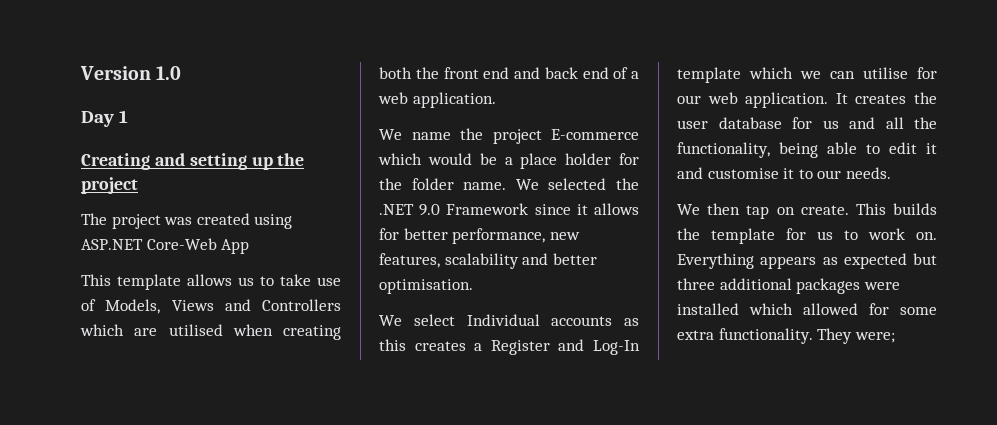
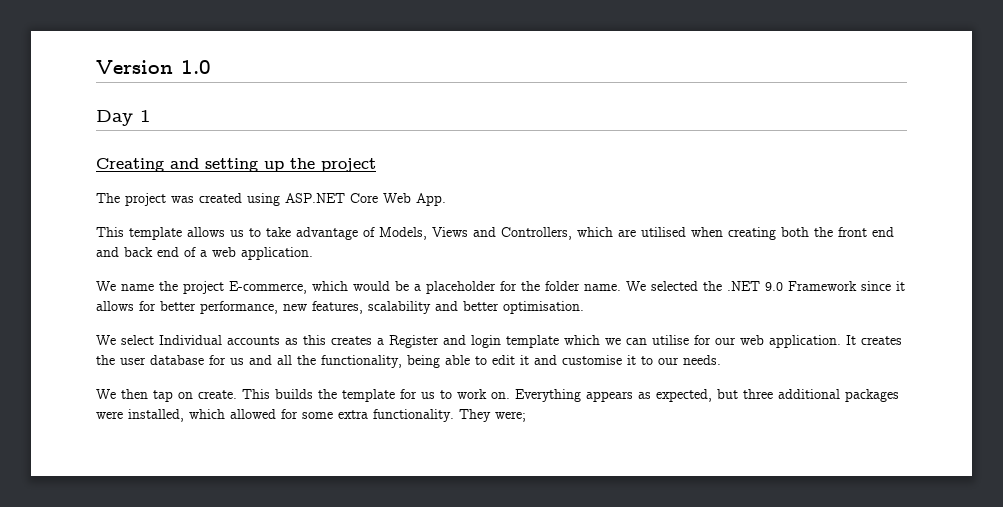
- The project was created using ASP.NET Core-Web App
+ The project was created using ASP.NET Core Web App.
- This template allows us to take use of Models, Views and Controllers which are utilised when creating both the front end and back end of a web application.
+ This template allows us to take advantage of Models, Views and Controllers, which are utilised when creating both the front end and back end of a web application.
- We name the project E-commerce which would be a place holder for the folder name.
+ We name the project E-commerce, which would be a placeholder for the folder name.
- We select Individual accounts as this creates a Register and Log-In template which we can utilise for our web application.
+ We select Individual accounts as this creates a Register and login template which we can utilise for our web application.
- Everything appears as expected but three additional packages were installed which allowed for some extra functionality.
+ Everything appears as expected, but three additional packages were installed, which allowed for some extra functionality.

